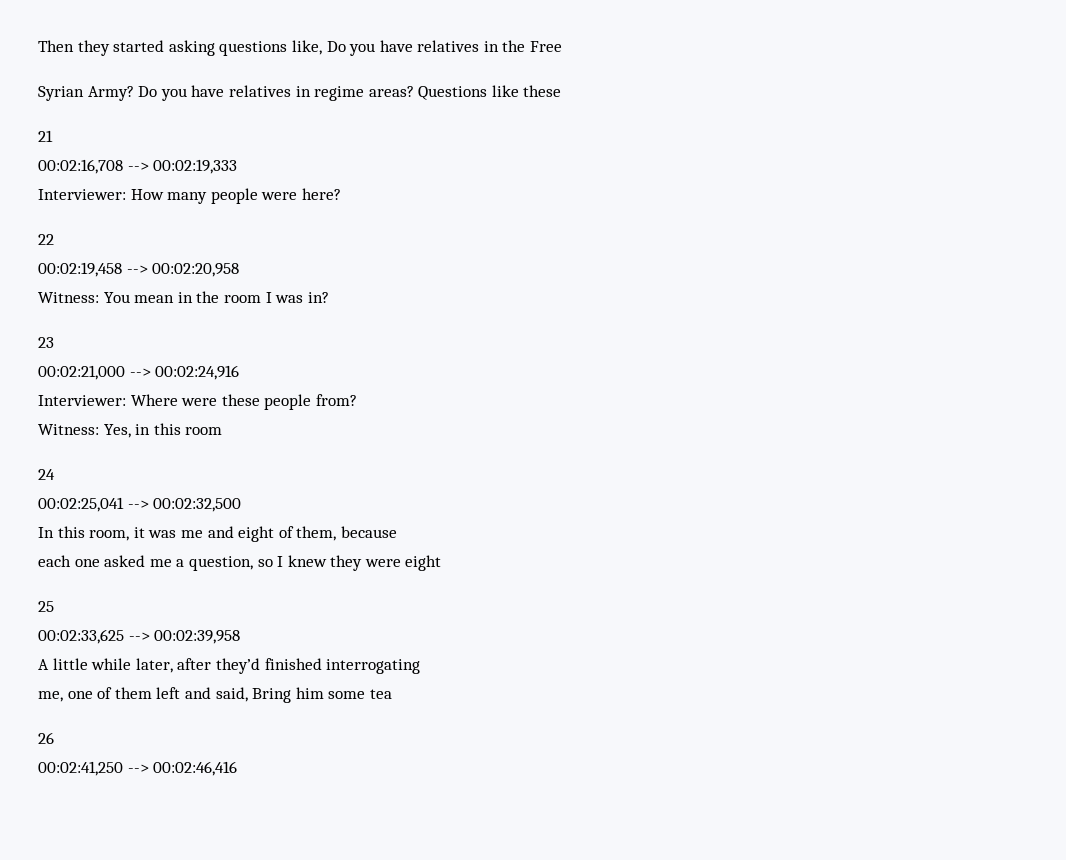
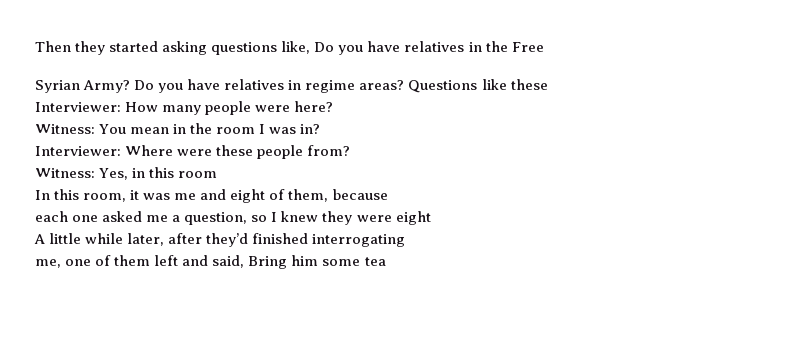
- 21
- 00:02:16,708 --> 00:02:19,333
- 22
- 00:02:19,458 --> 00:02:20,958
- 23
- 00:02:21,000 --> 00:02:24,916
- 24
- 00:02:25,041 --> 00:02:32,500
- 25
- 00:02:33,625 --> 00:02:39,958
- 26
- 00:02:41,250 --> 00:02:46,416

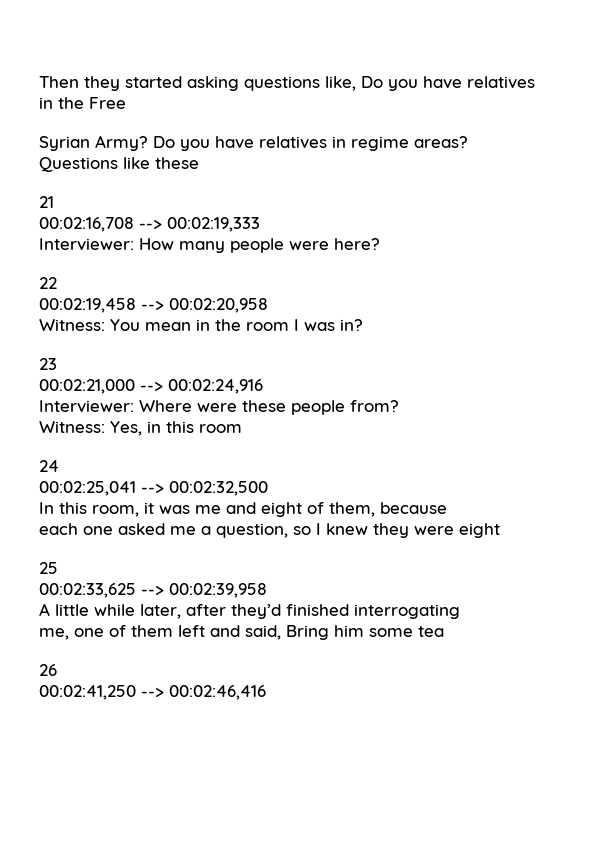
+ 21
+ 00:02:16,708 --> 00:02:19,333
+ 22
+ 00:02:19,458 --> 00:02:20,958
+ 23
+ 00:02:21,000 --> 00:02:24,916
+ 24
+ 00:02:25,041 --> 00:02:32,500
+ 25
+ 00:02:33,625 --> 00:02:39,958
+ 26
+ 00:02:41,250 --> 00:02:46,416

